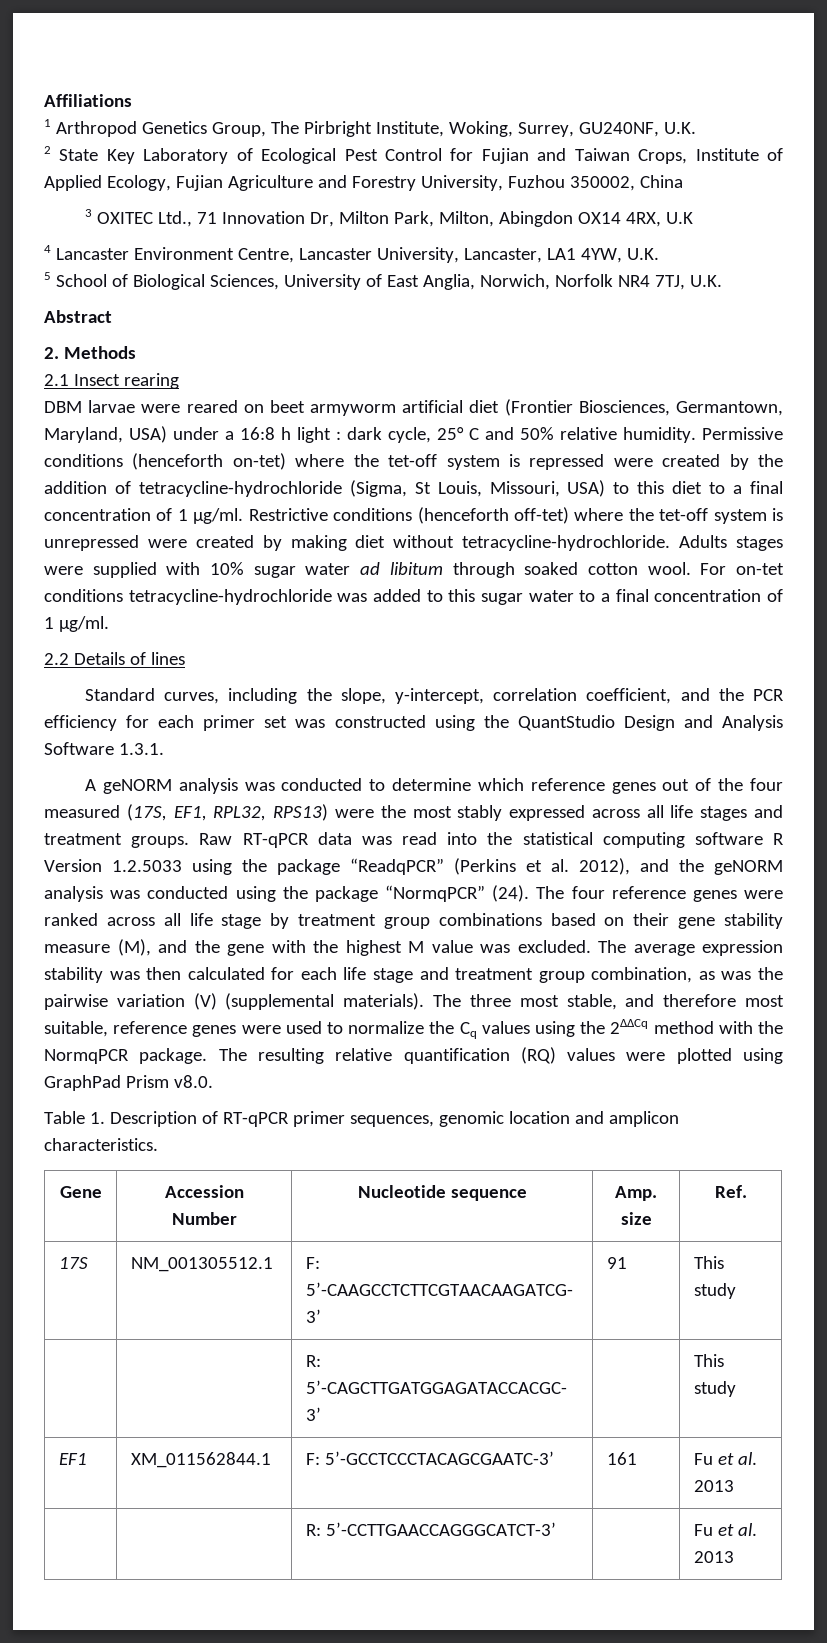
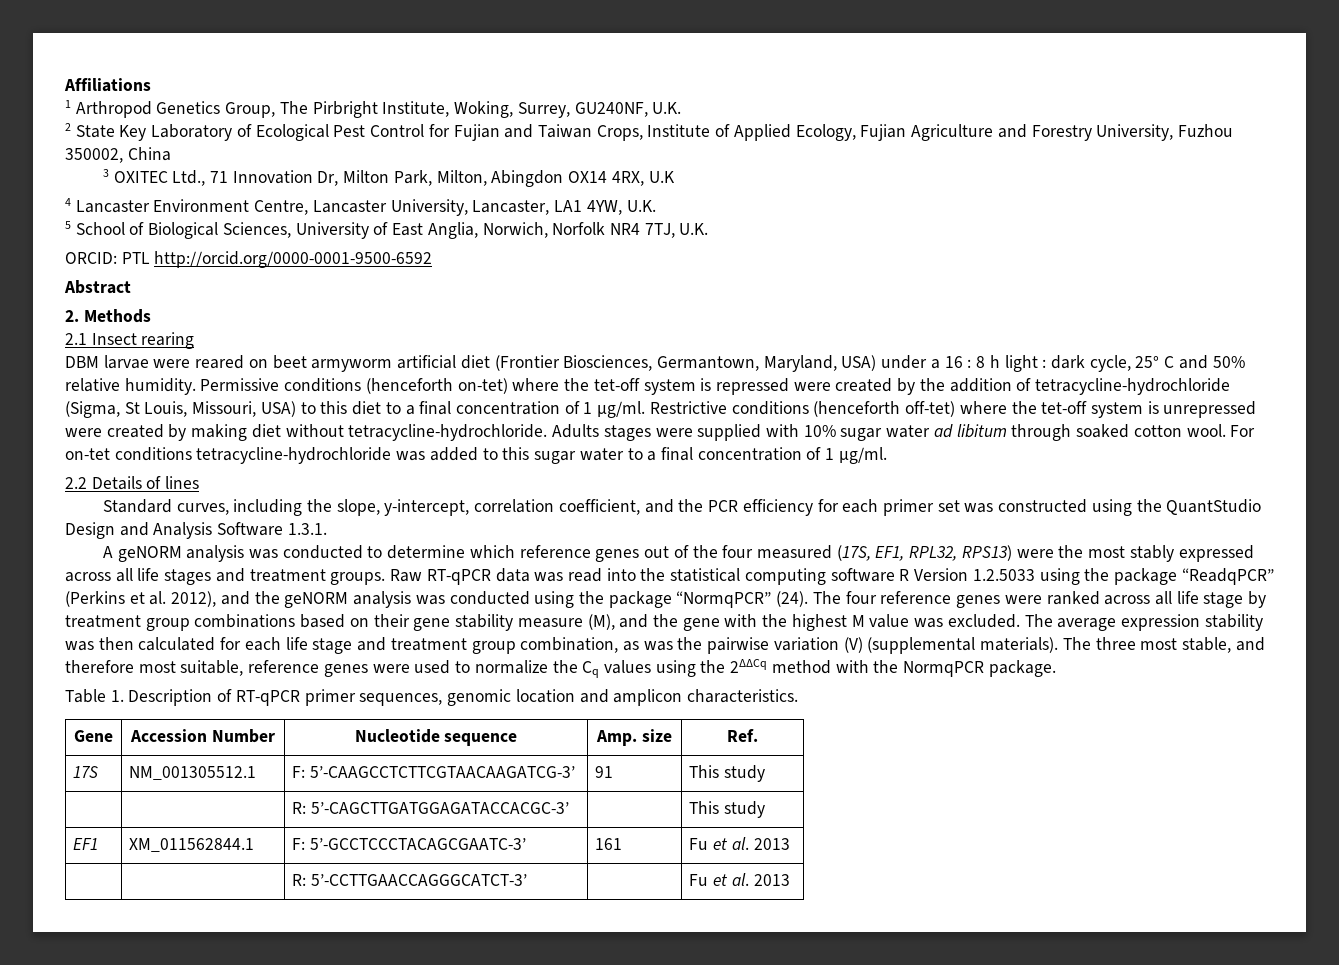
+ ORCID: PTL http://orcid.org/0000-0001-9500-6592
- DBM larvae were reared on beet armyworm artificial diet (Frontier Biosciences, Germantown, Maryland, USA) under a 16:8 h light : dark cycle, 25° C and 50% relative humidity.
+ DBM larvae were reared on beet armyworm artificial diet (Frontier Biosciences, Germantown, Maryland, USA) under a 16 : 8 h light : dark cycle, 25° C and 50% relative humidity.
- The resulting relative quantification (RQ) values were plotted using GraphPad Prism v8.0.

